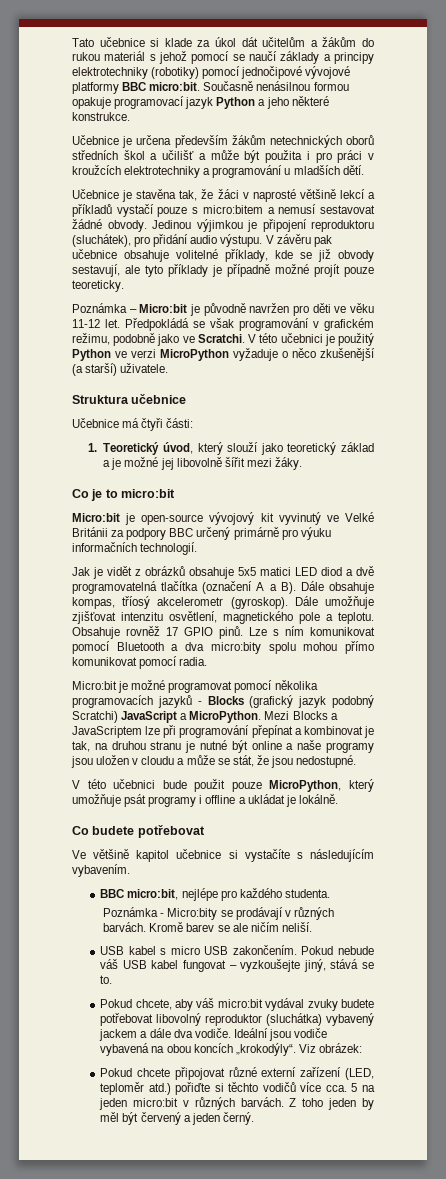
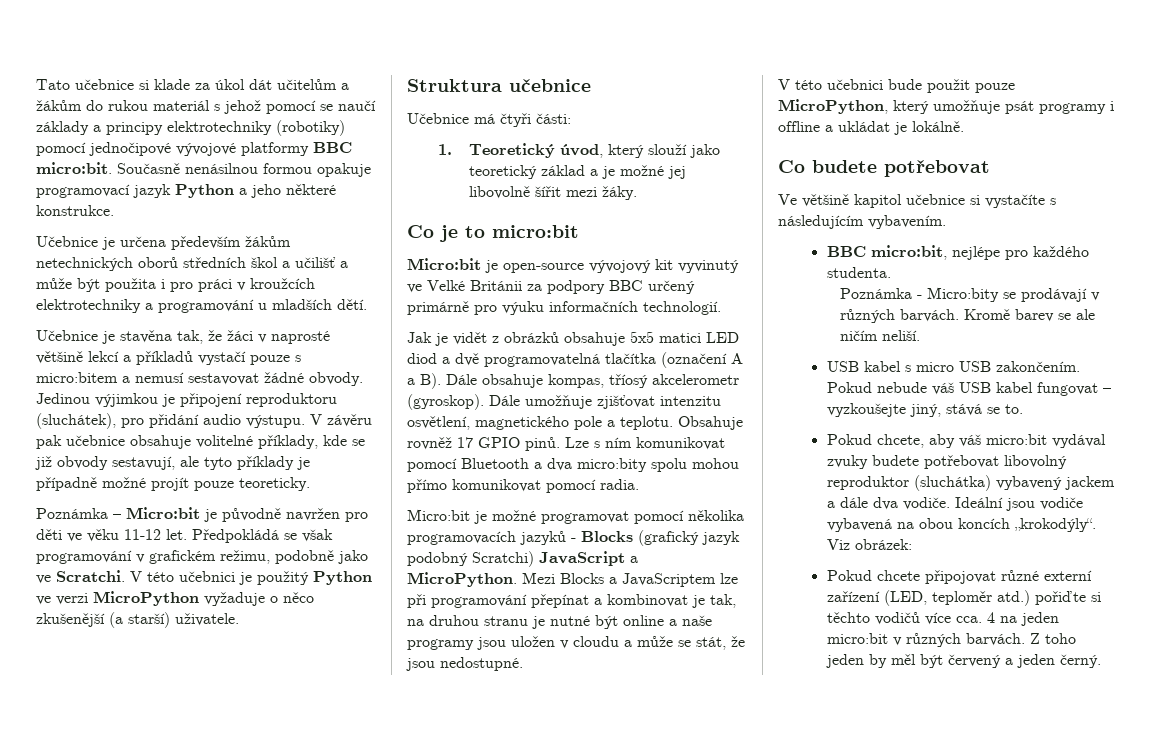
- 5 na jeden micro:bit v různých barvách.
+ 4 na jeden micro:bit v různých barvách.

